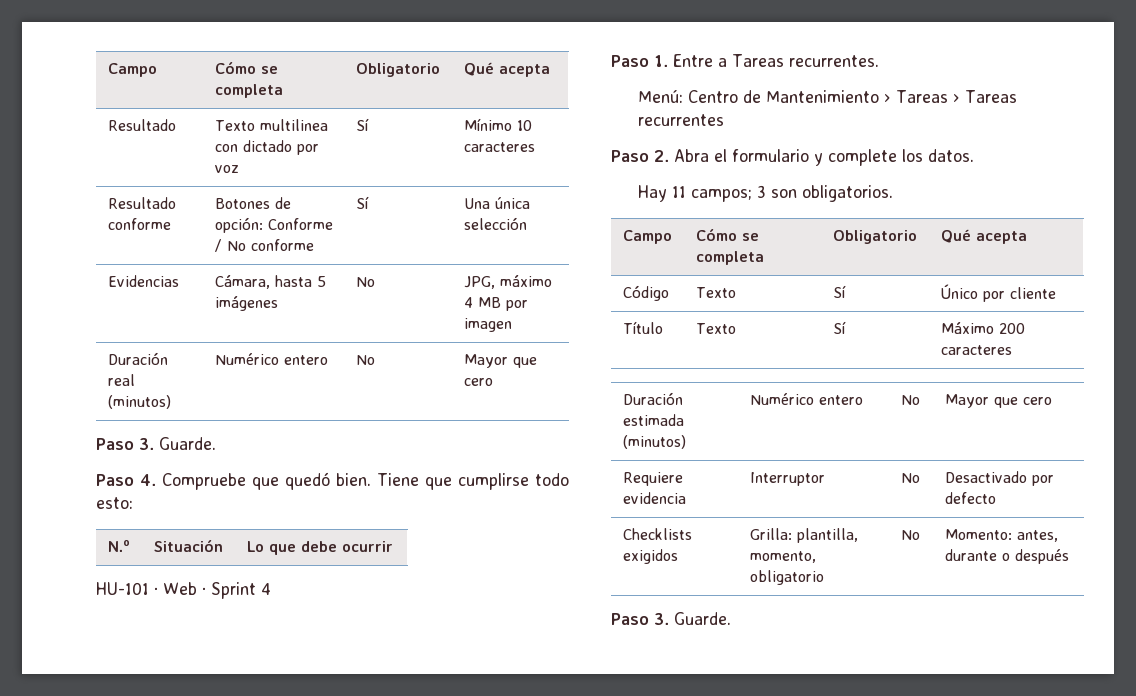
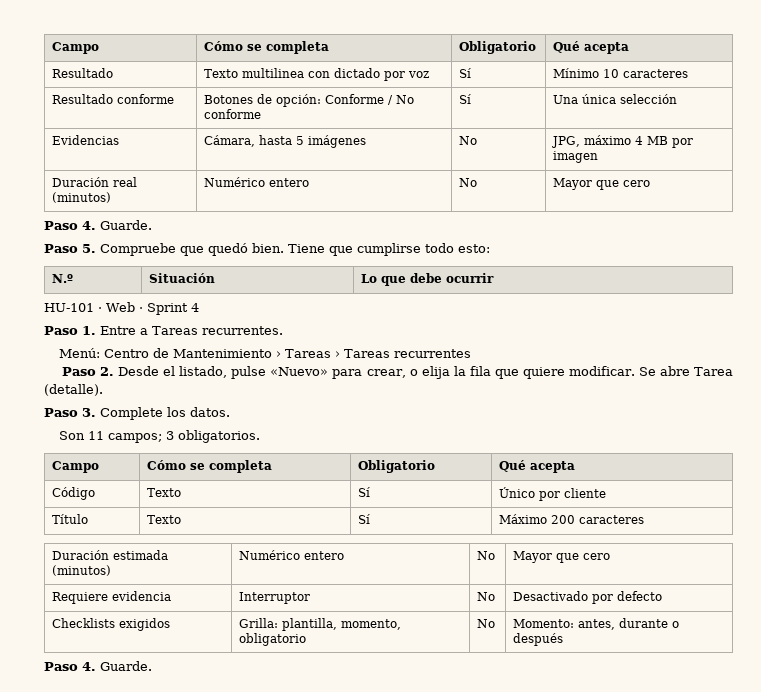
  Duración real (minutos) | Numérico entero | No | Mayor que cero
- Paso 3. Guarde.
+ Paso 4. Guarde.
- Paso 4. Compruebe que quedó bien.
+ Paso 5. Compruebe que quedó bien.
- Paso 2. Abra el formulario y complete los datos.
+ Paso 2. Desde el listado, pulse «Nuevo» para crear, o elija la fila que quiere modificar. Se abre Tarea (detalle).
+ Paso 3. Complete los datos.
- Hay 11 campos; 3 son obligatorios.
+ Son 11 campos; 3 obligatorios.
  Checklists exigidos | Grilla: plantilla, momento, obligatorio | No | Momento: antes, durante o después
- Paso 3. Guarde.
+ Paso 4. Guarde.

